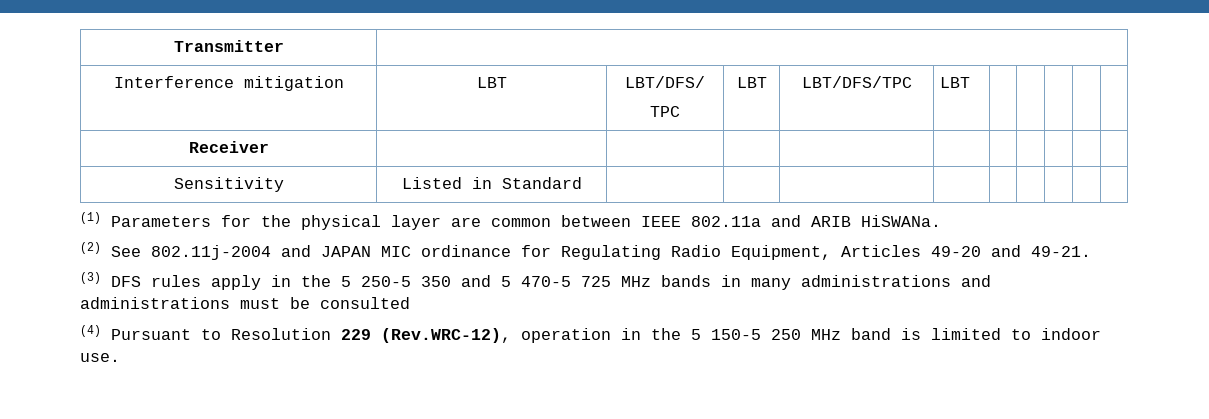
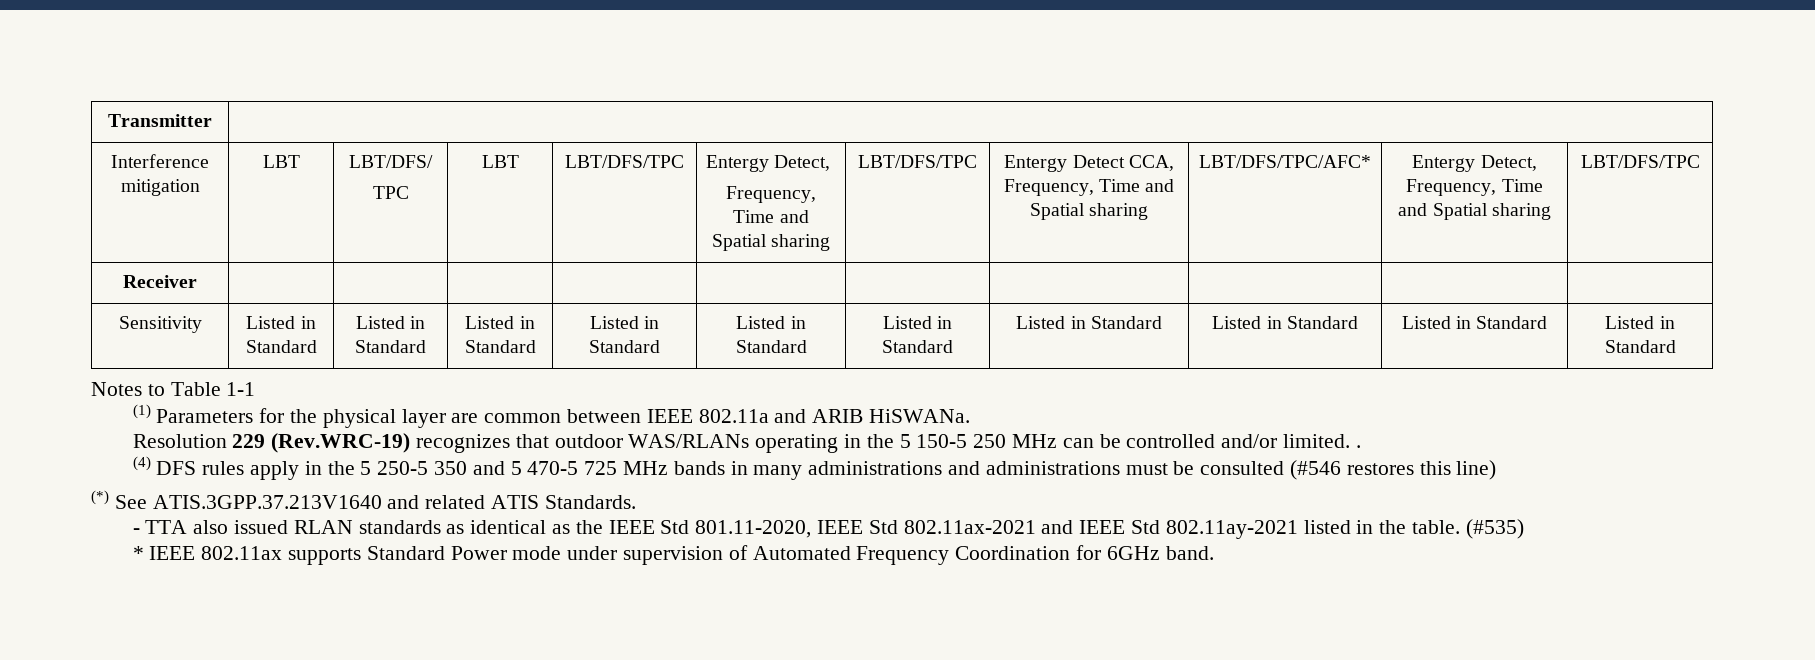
  Interference mitigation | LBT | LBT/DFS/
- TPC | LBT | LBT/DFS/TPC | LBT | | | | |
+ TPC | LBT | LBT/DFS/TPC | Entergy Detect,
+ Frequency, Time and Spatial sharing | LBT/DFS/TPC | Entergy Detect CCA, Frequency, Time and Spatial sharing | LBT/DFS/TPC/AFC* | Entergy Detect, Frequency, Time and Spatial sharing | LBT/DFS/TPC
- Sensitivity | Listed in Standard | | | | | | | | |
+ Sensitivity | Listed in Standard | Listed in Standard | Listed in Standard | Listed in Standard | Listed in Standard | Listed in Standard | Listed in Standard | Listed in Standard | Listed in Standard | Listed in Standard
+ Notes to Table 1-1
- (2) See 802.11j-2004 and JAPAN MIC ordinance for Regulating Radio Equipment, Articles 49-20 and 49-21.
- (3) DFS rules apply in the 5 250-5 350 and 5 470-5 725 MHz bands in many administrations and administrations must be consulted
- (4) Pursuant to Resolution 229 (Rev.WRC-12), operation in the 5 150-5 250 MHz band is limited to indoor use.
+ Resolution 229 (Rev.WRC-19) recognizes that outdoor WAS/RLANs operating in the 5 150-5 250 MHz can be controlled and/or limited. .
+ (4) DFS rules apply in the 5 250-5 350 and 5 470-5 725 MHz bands in many administrations and administrations must be consulted (#546 restores this line)
+ (*) See ATIS.3GPP.37.213V1640 and related ATIS Standards.
+ - TTA also issued RLAN standards as identical as the IEEE Std 801.11-2020, IEEE Std 802.11ax-2021 and IEEE Std 802.11ay-2021 listed in the table. (#535)
+ * IEEE 802.11ax supports Standard Power mode under supervision of Automated Frequency Coordination for 6GHz band.

